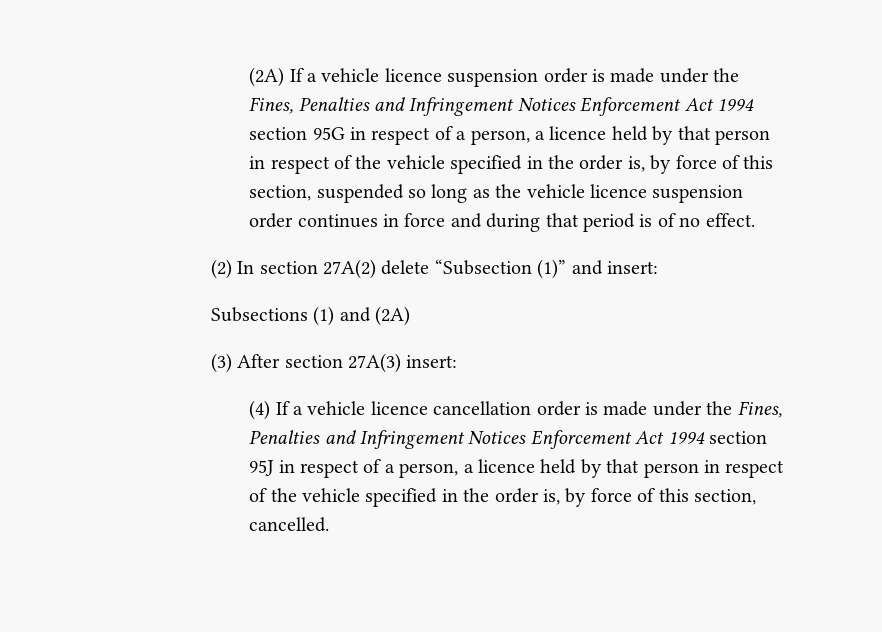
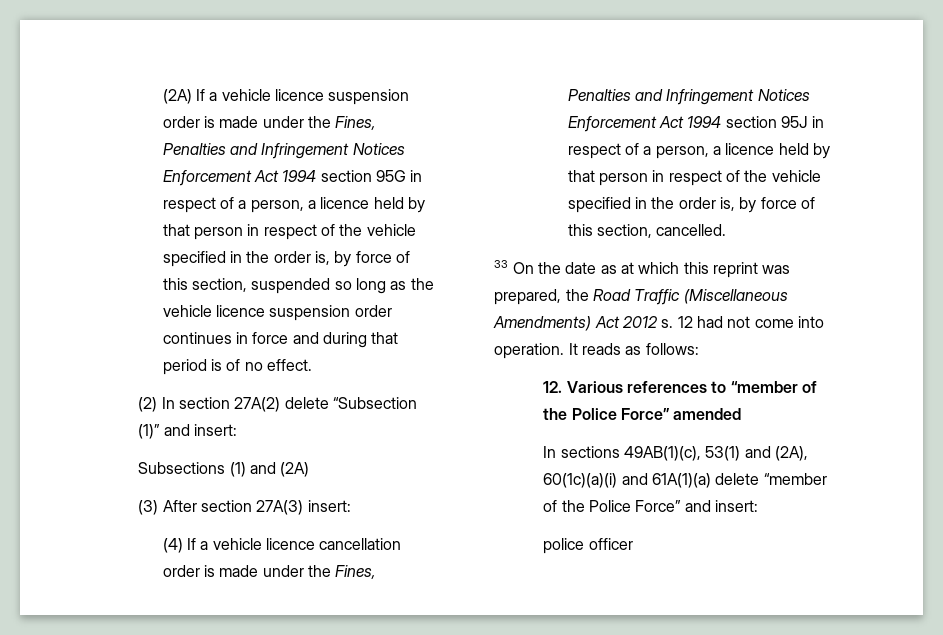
+ 33 On the date as at which this reprint was prepared, the Road Traffic (Miscellaneous Amendments) Act 2012 s. 12 had not come into operation. It reads as follows:
+ 12. Various references to “member of the Police Force” amended
+ In sections 49AB(1)(c), 53(1) and (2A), 60(1c)(a)(i) and 61A(1)(a) delete “member of the Police Force” and insert:
+ police officer

